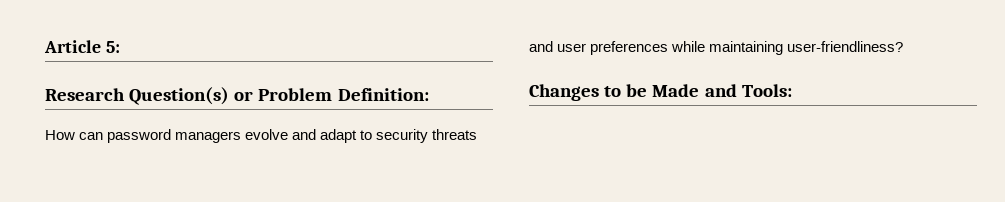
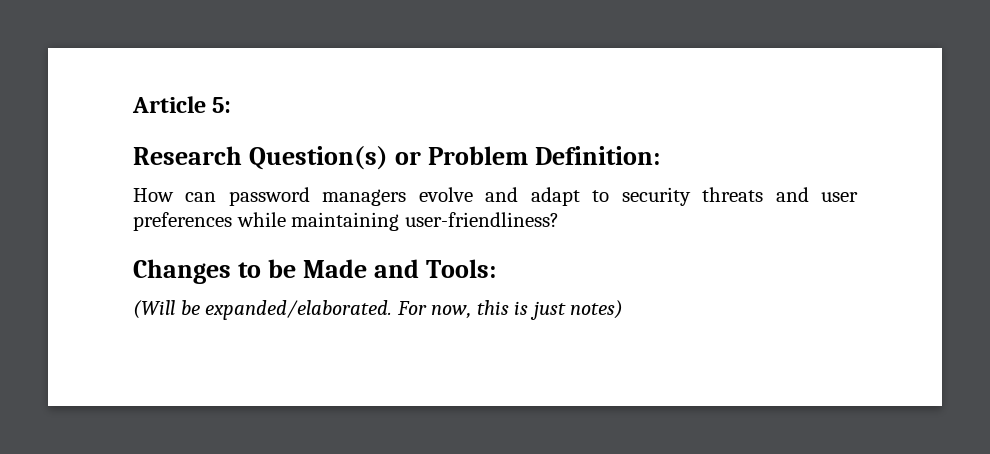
+ (Will be expanded/elaborated. For now, this is just notes)

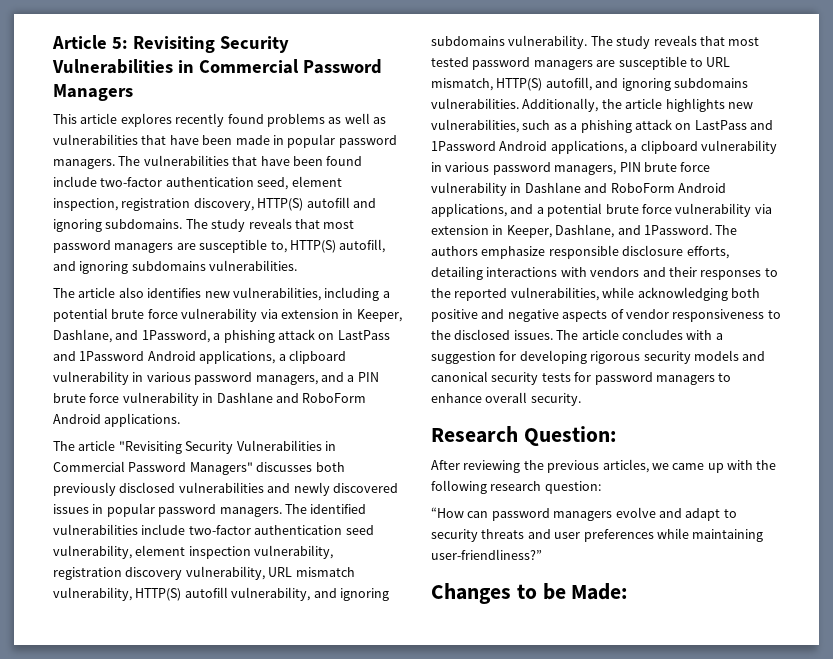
- Article 5:
- Research Question(s) or Problem Definition:
- How can password managers evolve and adapt to security threats and user preferences while maintaining user-friendliness?
+ Article 5: Revisiting Security Vulnerabilities in Commercial Password Managers
+ This article explores recently found problems as well as vulnerabilities that have been made in popular password managers. The vulnerabilities that have been found include two-factor authentication seed, element inspection, registration discovery, HTTP(S) autofill and ignoring subdomains. The study reveals that most password managers are susceptible to, HTTP(S) autofill, and ignoring subdomains vulnerabilities.
+ The article also identifies new vulnerabilities, including a potential brute force vulnerability via extension in Keeper, Dashlane, and 1Password, a phishing attack on LastPass and 1Password Android applications, a clipboard vulnerability in various password managers, and a PIN brute force vulnerability in Dashlane and RoboForm Android applications.
+ The article "Revisiting Security Vulnerabilities in Commercial Password Managers" discusses both previously disclosed vulnerabilities and newly discovered issues in popular password managers. The identified vulnerabilities include two-factor authentication seed vulnerability, element inspection vulnerability, registration discovery vulnerability, URL mismatch vulnerability, HTTP(S) autofill vulnerability, and ignoring subdomains vulnerability. The study reveals that most tested password managers are susceptible to URL mismatch, HTTP(S) autofill, and ignoring subdomains vulnerabilities. Additionally, the article highlights new vulnerabilities, such as a phishing attack on LastPass and 1Password Android applications, a clipboard vulnerability in various password managers, PIN brute force vulnerability in Dashlane and RoboForm Android applications, and a potential brute force vulnerability via extension in Keeper, Dashlane, and 1Password. The authors emphasize responsible disclosure efforts, detailing interactions with vendors and their responses to the reported vulnerabilities, while acknowledging both positive and negative aspects of vendor responsiveness to the disclosed issues. The article concludes with a suggestion for developing rigorous security models and canonical security tests for password managers to enhance overall security.
+ Research Question:
+ After reviewing the previous articles, we came up with the following research question:
+ “How can password managers evolve and adapt to security threats and user preferences while maintaining user-friendliness?”
- Changes to be Made and Tools:
- (Will be expanded/elaborated. For now, this is just notes)
+ Changes to be Made:

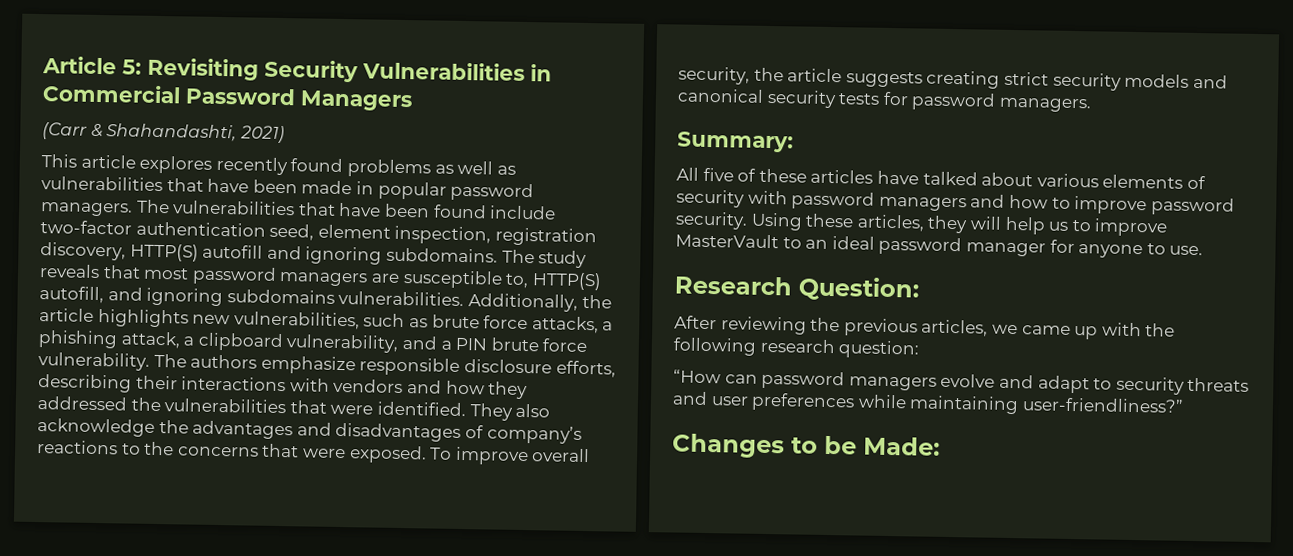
+ (Carr & Shahandashti, 2021)
- The study reveals that most password managers are susceptible to, HTTP(S) autofill, and ignoring subdomains vulnerabilities.
- The article also identifies new vulnerabilities, including a potential brute force vulnerability via extension in Keeper, Dashlane, and 1Password, a phishing attack on LastPass and 1Password Android applications, a clipboard vulnerability in various password managers, and a PIN brute force vulnerability in Dashlane and RoboForm Android applications.
- The article "Revisiting Security Vulnerabilities in Commercial Password Managers" discusses both previously disclosed vulnerabilities and newly discovered issues in popular password managers. The identified vulnerabilities include two-factor authentication seed vulnerability, element inspection vulnerability, registration discovery vulnerability, URL mismatch vulnerability, HTTP(S) autofill vulnerability, and ignoring subdomains vulnerability. The study reveals that most tested password managers are susceptible to URL mismatch, HTTP(S) autofill, and ignoring subdomains vulnerabilities. Additionally, the article highlights new vulnerabilities, such as a phishing attack on LastPass and 1Password Android applications, a clipboard vulnerability in various password managers, PIN brute force vulnerability in Dashlane and RoboForm Android applications, and a potential brute force vulnerability via extension in Keeper, Dashlane, and 1Password.
+ The study reveals that most password managers are susceptible to, HTTP(S) autofill, and ignoring subdomains vulnerabilities. Additionally, the article highlights new vulnerabilities, such as brute force attacks, a phishing attack, a clipboard vulnerability, and a PIN brute force vulnerability.
- The authors emphasize responsible disclosure efforts, detailing interactions with vendors and their responses to the reported vulnerabilities, while acknowledging both positive and negative aspects of vendor responsiveness to the disclosed issues. The article concludes with a suggestion for developing rigorous security models and canonical security tests for password managers to enhance overall security.
+ The authors emphasize responsible disclosure efforts, describing their interactions with vendors and how they addressed the vulnerabilities that were identified. They also acknowledge the advantages and disadvantages of company’s reactions to the concerns that were exposed. To improve overall security, the article suggests creating strict security models and canonical security tests for password managers.
+ Summary:
+ All five of these articles have talked about various elements of security with password managers and how to improve password security. Using these articles, they will help us to improve MasterVault to an ideal password manager for anyone to use.

